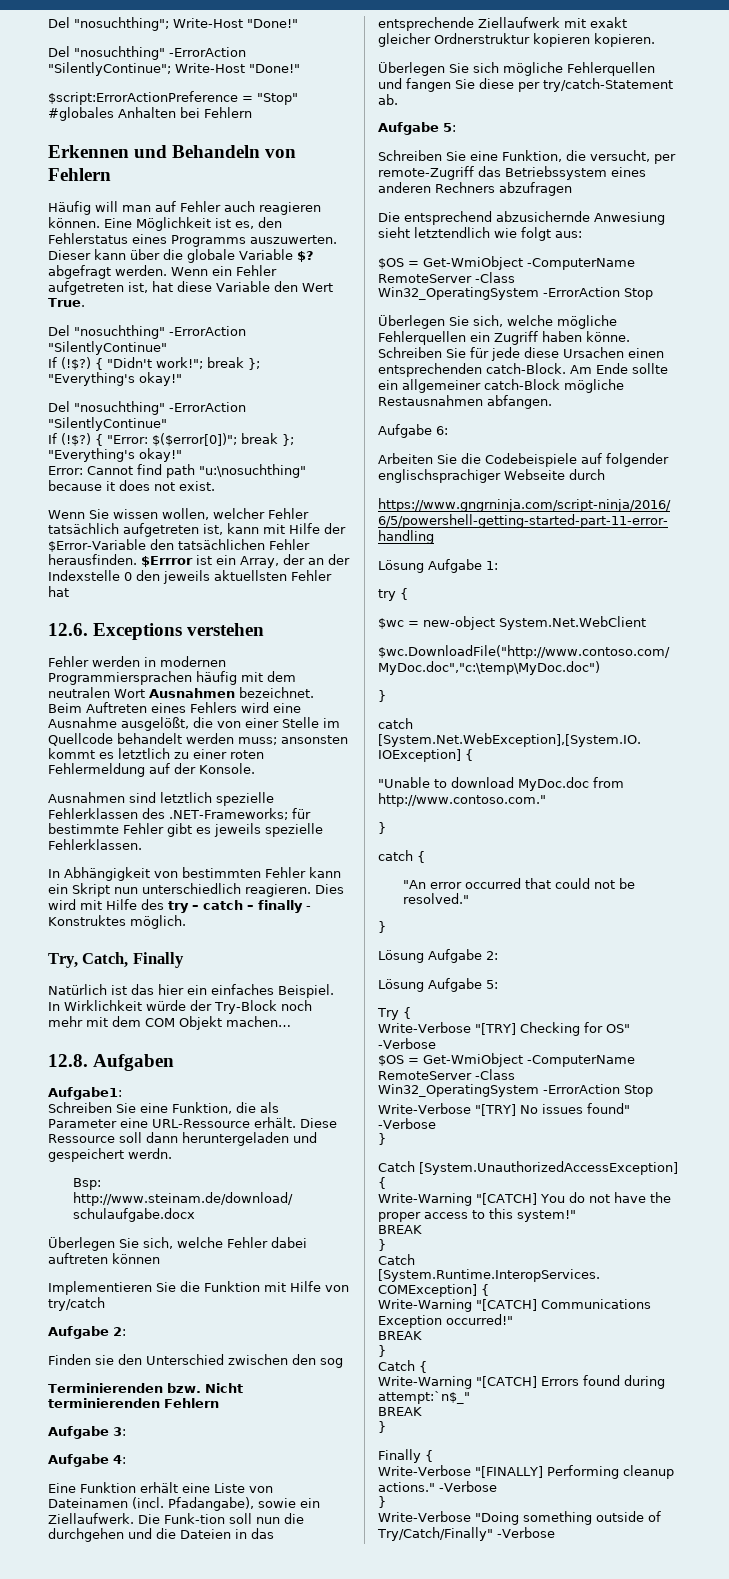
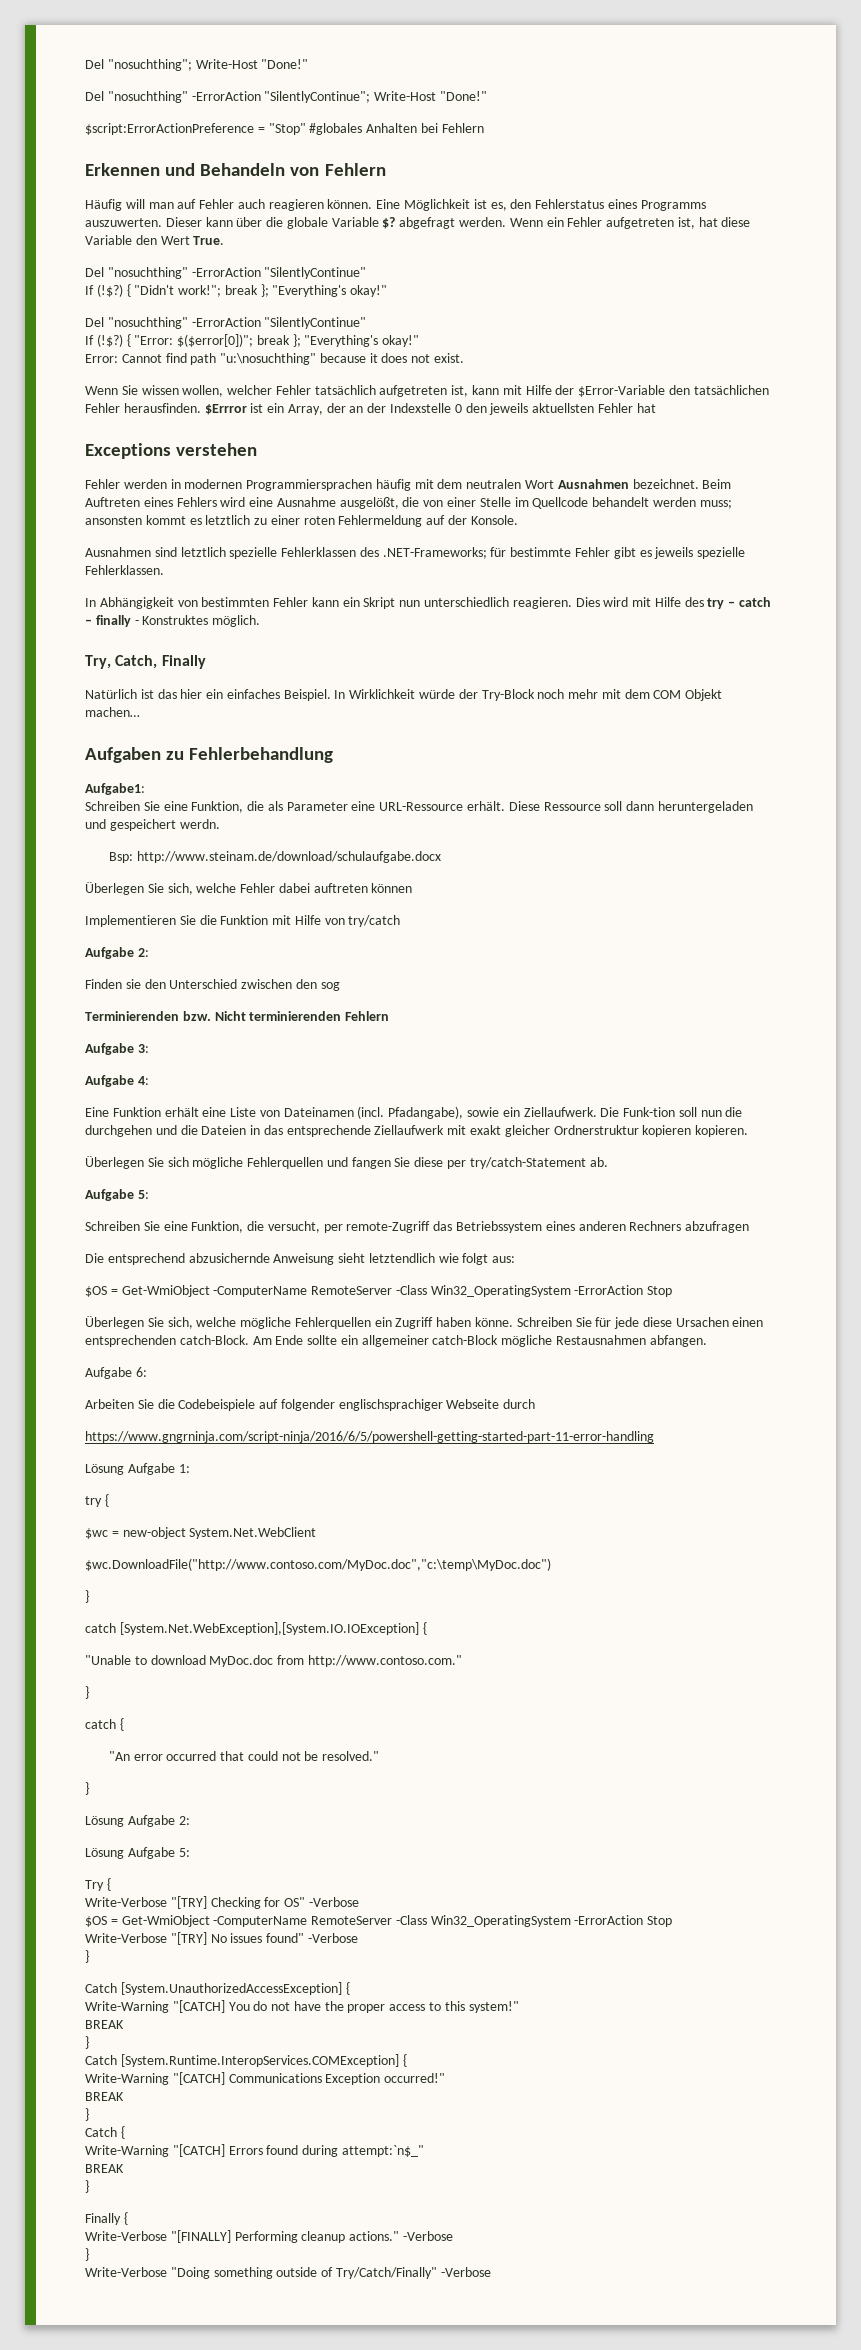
- 12.6. Exceptions verstehen
+ Exceptions verstehen
- 12.8. Aufgaben
+ Aufgaben zu Fehlerbehandlung
- Die entsprechend abzusichernde Anwesiung sieht letztendlich wie folgt aus:
+ Die entsprechend abzusichernde Anweisung sieht letztendlich wie folgt aus:

